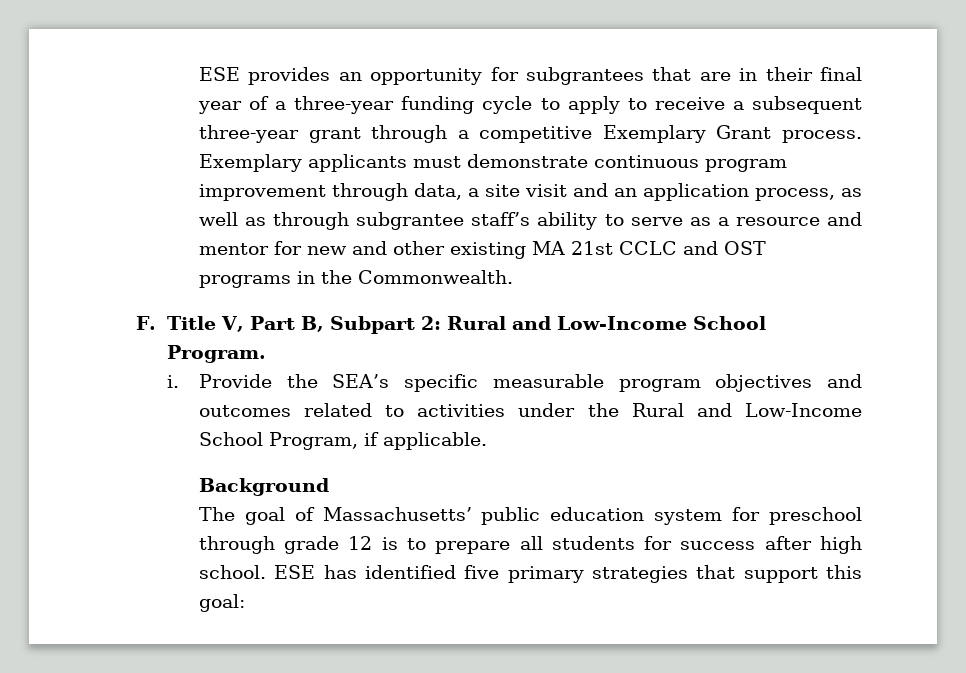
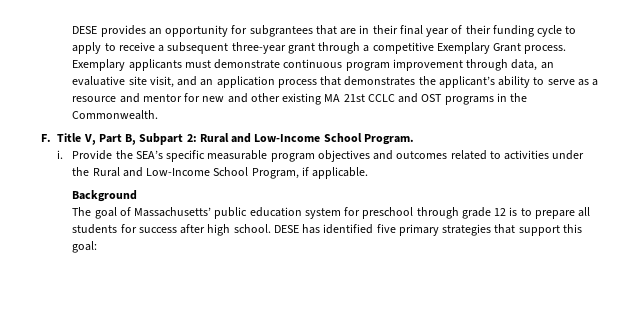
- ESE provides an opportunity for subgrantees that are in their final year of a three-year funding cycle to apply to receive a subsequent three-year grant through a competitive Exemplary Grant process.
+ DESE provides an opportunity for subgrantees that are in their final year of their funding cycle to apply to receive a subsequent three-year grant through a competitive Exemplary Grant process.
- Exemplary applicants must demonstrate continuous program improvement through data, a site visit and an application process, as well as through subgrantee staff’s ability to serve as a resource and mentor for new and other existing MA 21st CCLC and OST programs in the Commonwealth.
+ Exemplary applicants must demonstrate continuous program improvement through data, an evaluative site visit, and an application process that demonstrates the applicant’s ability to serve as a resource and mentor for new and other existing MA 21st CCLC and OST programs in the Commonwealth.
- ESE has identified five primary strategies that support this goal:
+ DESE has identified five primary strategies that support this goal:

